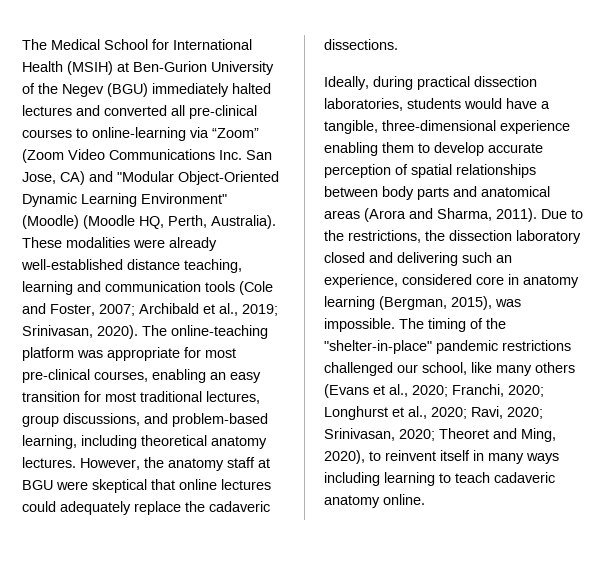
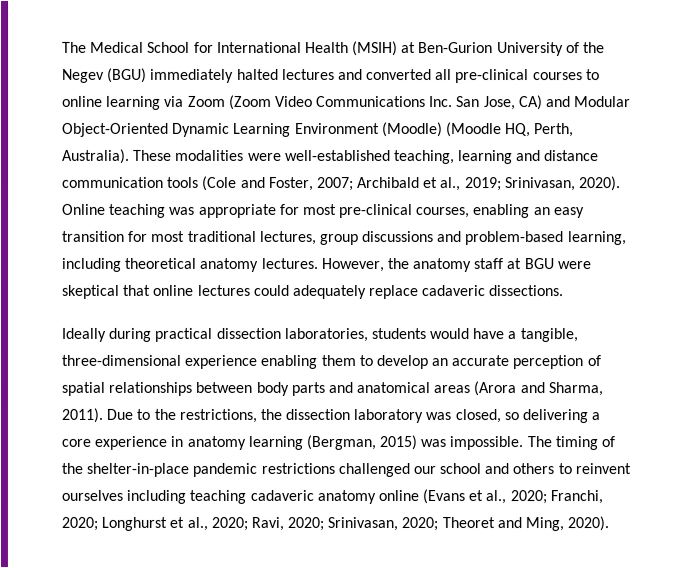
- The Medical School for International Health (MSIH) at Ben-Gurion University of the Negev (BGU) immediately halted lectures and converted all pre-clinical courses to online-learning via “Zoom” (Zoom Video Communications Inc. San Jose, CA) and "Modular Object-Oriented Dynamic Learning Environment" (Moodle) (Moodle HQ, Perth, Australia).
+ The Medical School for International Health (MSIH) at Ben-Gurion University of the Negev (BGU) immediately halted lectures and converted all pre-clinical courses to online learning via Zoom (Zoom Video Communications Inc. San Jose, CA) and Modular Object-Oriented Dynamic Learning Environment (Moodle) (Moodle HQ, Perth, Australia).
- These modalities were already well-established distance teaching, learning and communication tools (Cole and Foster, 2007; Archibald et al., 2019; Srinivasan, 2020).
+ These modalities were well-established teaching, learning and distance communication tools (Cole and Foster, 2007; Archibald et al., 2019; Srinivasan, 2020).
- The online-teaching platform was appropriate for most pre-clinical courses, enabling an easy transition for most traditional lectures, group discussions, and problem-based learning, including theoretical anatomy lectures.
+ Online teaching was appropriate for most pre-clinical courses, enabling an easy transition for most traditional lectures, group discussions and problem-based learning, including theoretical anatomy lectures.
- However, the anatomy staff at BGU were skeptical that online lectures could adequately replace the cadaveric dissections.
+ However, the anatomy staff at BGU were skeptical that online lectures could adequately replace cadaveric dissections.
- Ideally, during practical dissection laboratories, students would have a tangible, three-dimensional experience enabling them to develop accurate perception of spatial relationships between body parts and anatomical areas (Arora and Sharma, 2011).
+ Ideally during practical dissection laboratories, students would have a tangible, three-dimensional experience enabling them to develop an accurate perception of spatial relationships between body parts and anatomical areas (Arora and Sharma, 2011).
- Due to the restrictions, the dissection laboratory closed and delivering such an experience, considered core in anatomy learning (Bergman, 2015), was impossible.
+ Due to the restrictions, the dissection laboratory was closed, so delivering a core experience in anatomy learning (Bergman, 2015) was impossible.
- The timing of the "shelter-in-place" pandemic restrictions challenged our school, like many others (Evans et al., 2020; Franchi, 2020; Longhurst et al., 2020; Ravi, 2020; Srinivasan, 2020; Theoret and Ming, 2020), to reinvent itself in many ways including learning to teach cadaveric anatomy online.
+ The timing of the shelter-in-place pandemic restrictions challenged our school and others to reinvent ourselves including teaching cadaveric anatomy online (Evans et al., 2020; Franchi, 2020; Longhurst et al., 2020; Ravi, 2020; Srinivasan, 2020; Theoret and Ming, 2020).

